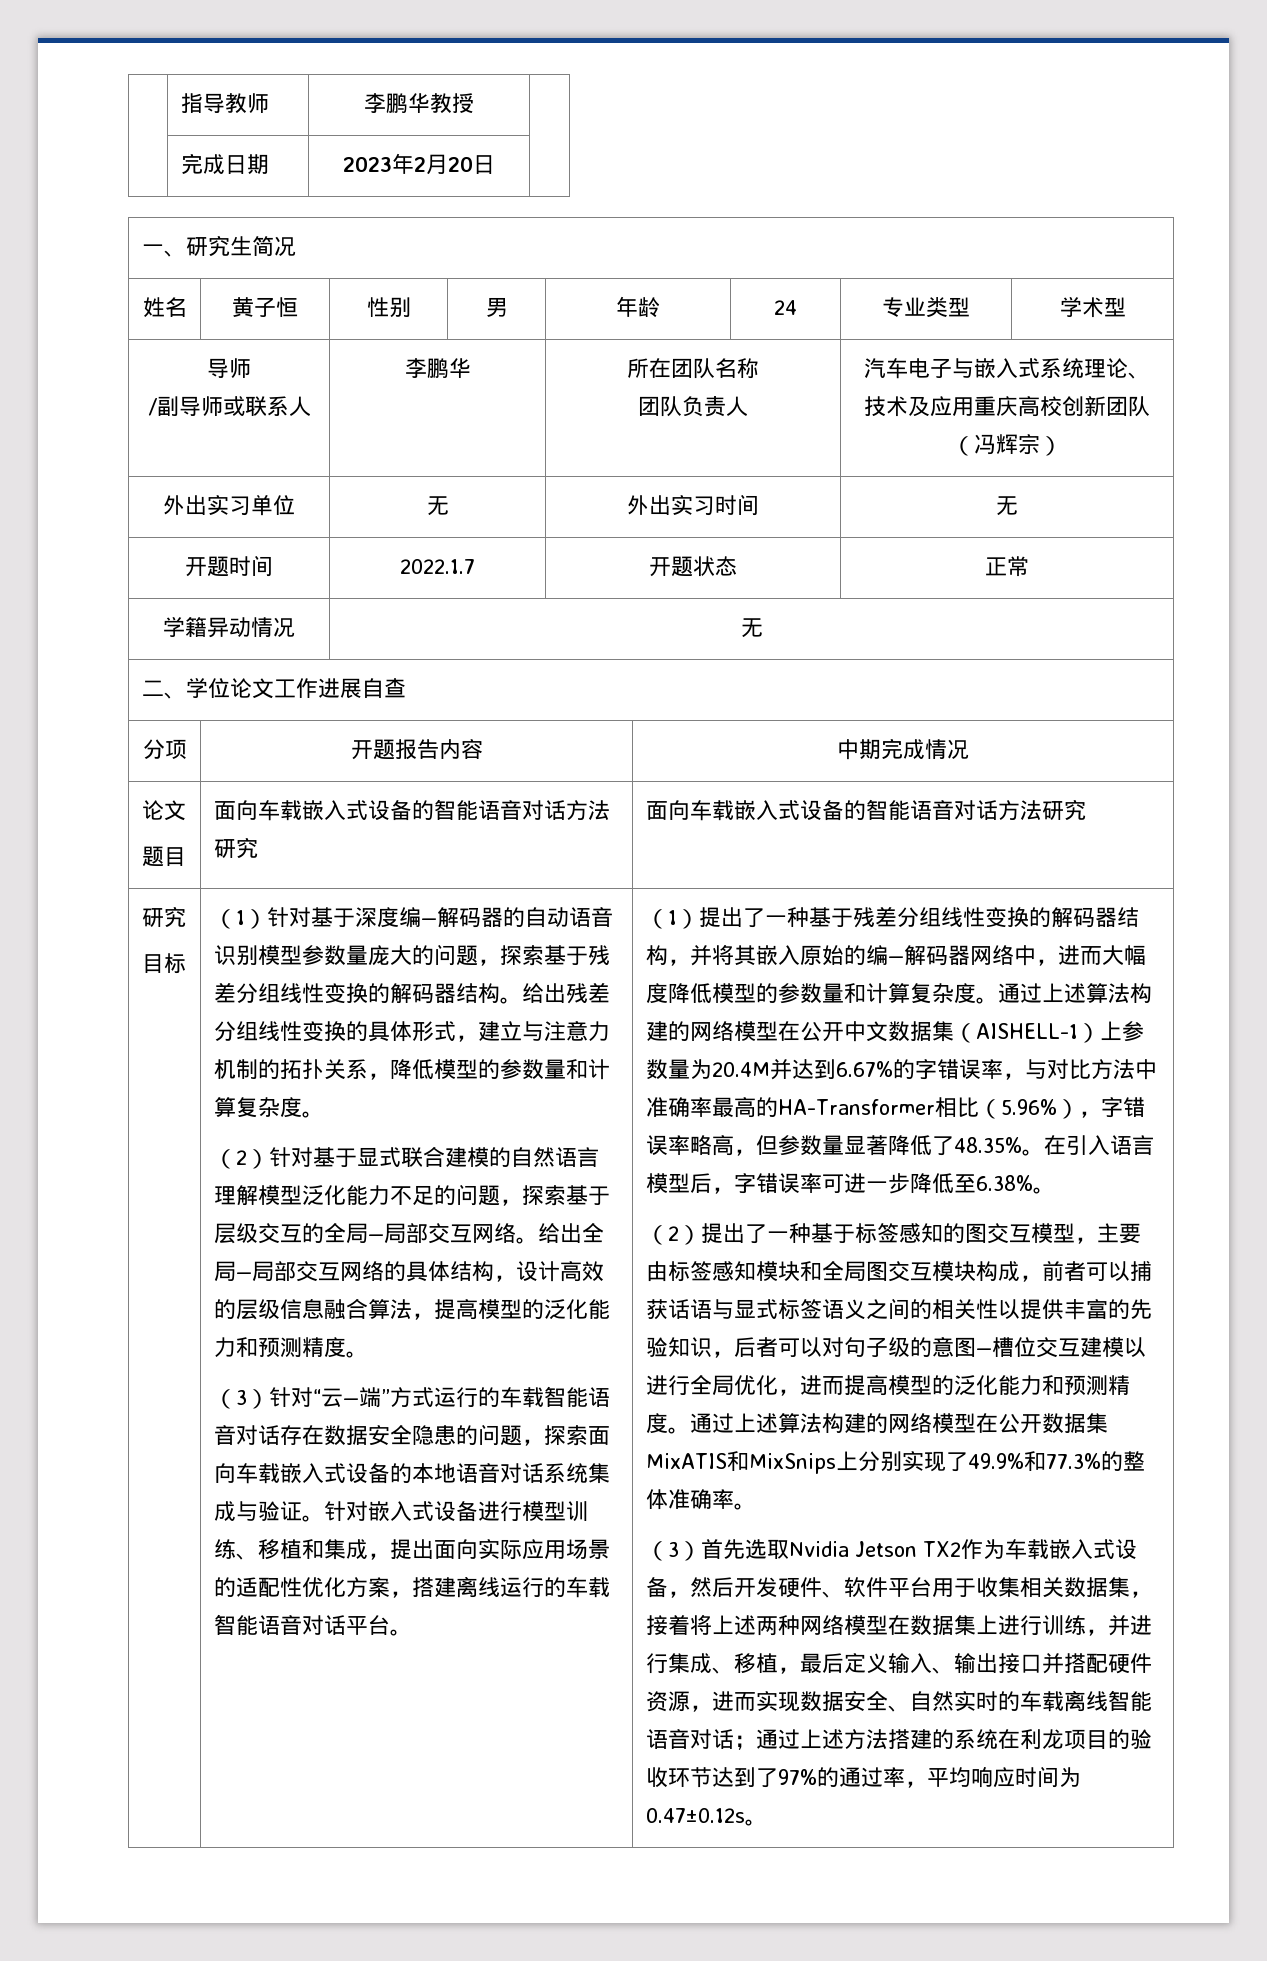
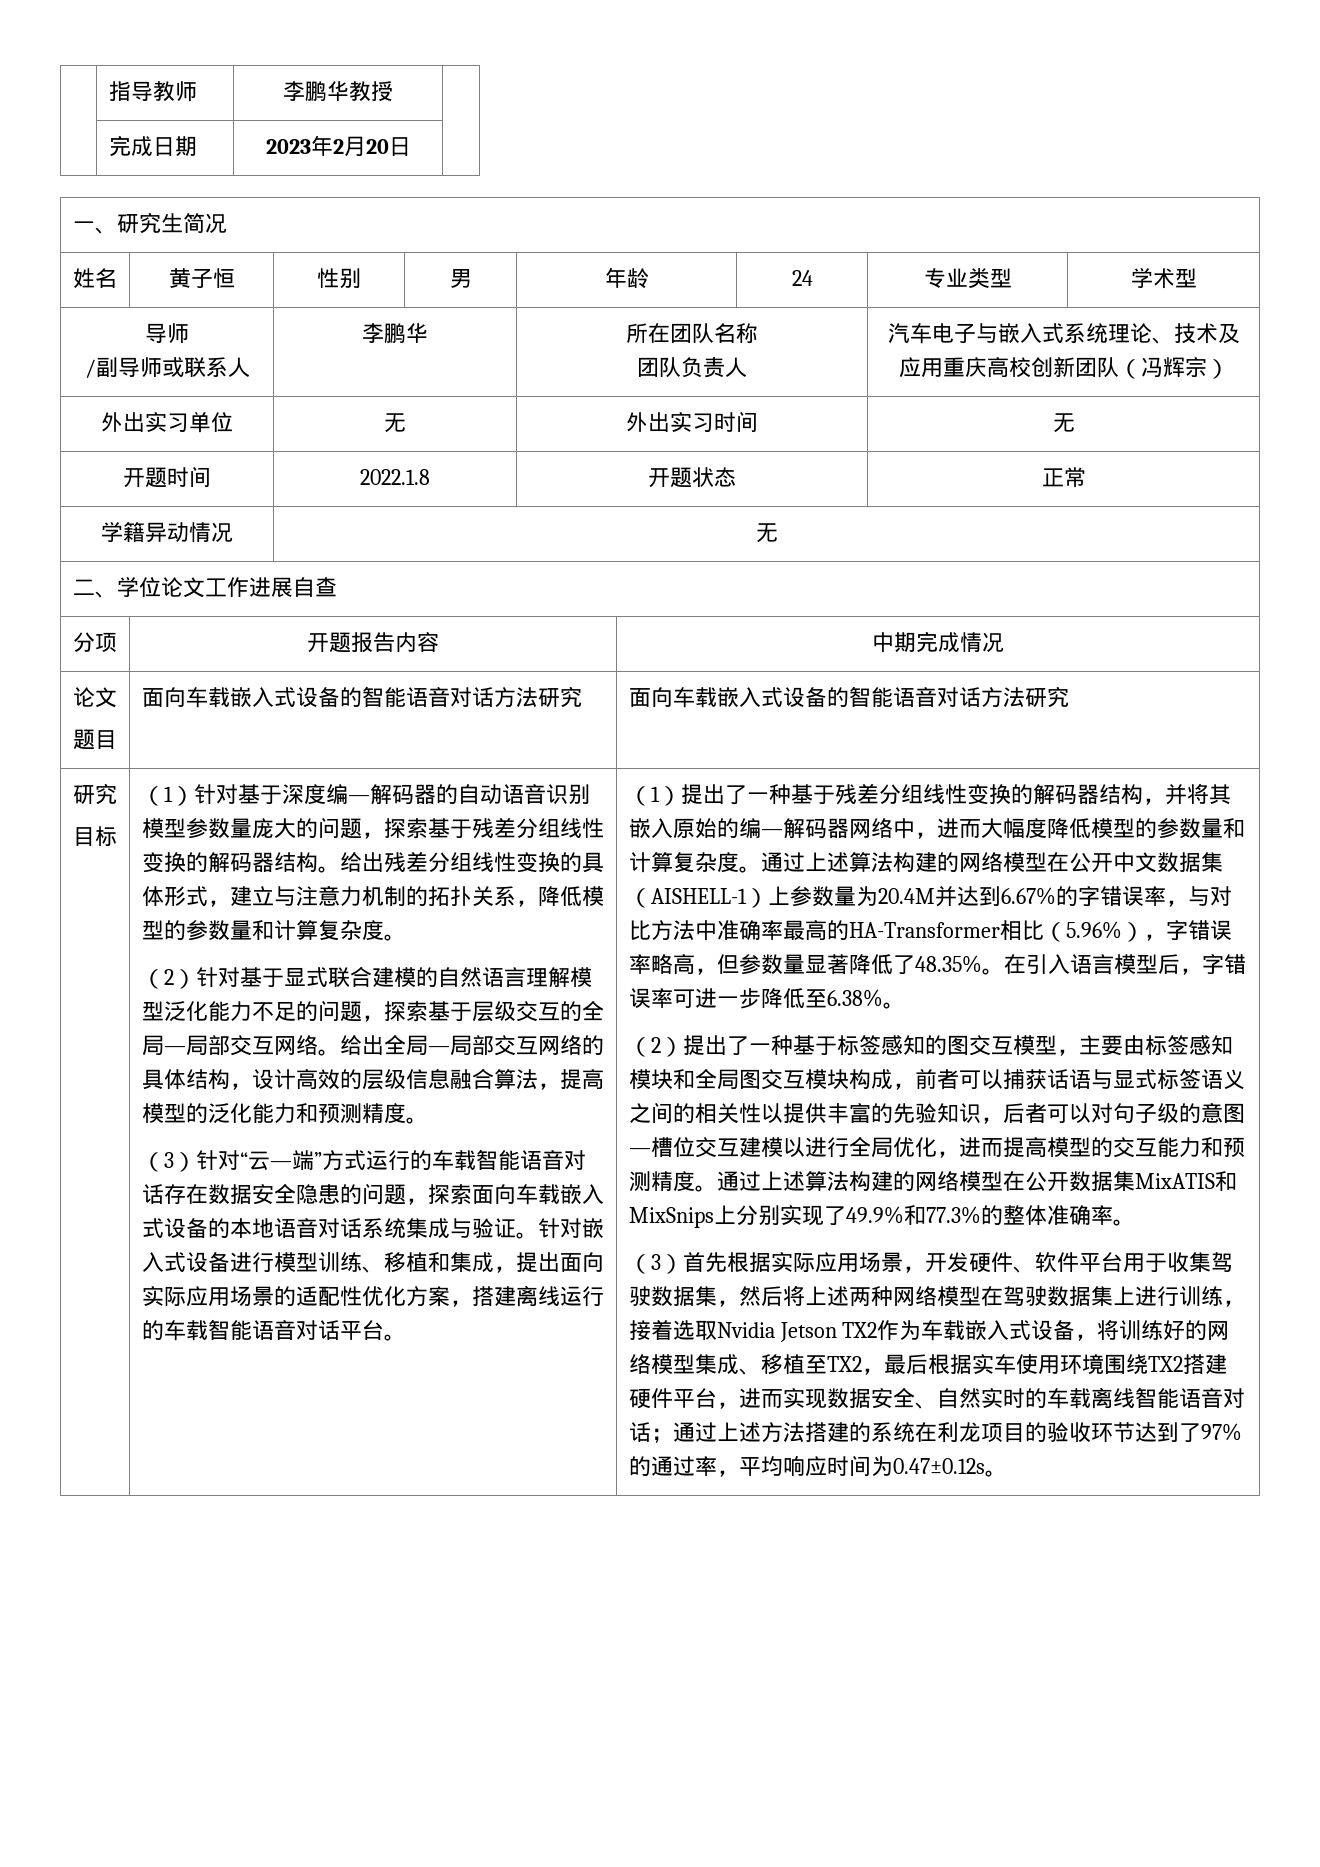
- 开题时间 | 2022.1.7 | 开题状态 | 正常
+ 开题时间 | 2022.1.8 | 开题状态 | 正常
- （2）提出了一种基于标签感知的图交互模型，主要由标签感知模块和全局图交互模块构成，前者可以捕获话语与显式标签语义之间的相关性以提供丰富的先验知识，后者可以对句子级的意图—槽位交互建模以进行全局优化，进而提高模型的泛化能力和预测精度。
+ （2）提出了一种基于标签感知的图交互模型，主要由标签感知模块和全局图交互模块构成，前者可以捕获话语与显式标签语义之间的相关性以提供丰富的先验知识，后者可以对句子级的意图—槽位交互建模以进行全局优化，进而提高模型的交互能力和预测精度。
- （3）首先选取Nvidia Jetson TX2作为车载嵌入式设备，然后开发硬件、软件平台用于收集相关数据集，接着将上述两种网络模型在数据集上进行训练，并进行集成、移植，最后定义输入、输出接口并搭配硬件资源，进而实现数据安全、自然实时的车载离线智能语音对话；通过上述方法搭建的系统在利龙项目的验收环节达到了97%的通过率，平均响应时间为0.47±0.12s。
+ （3）首先根据实际应用场景，开发硬件、软件平台用于收集驾驶数据集，然后将上述两种网络模型在驾驶数据集上进行训练，接着选取Nvidia Jetson TX2作为车载嵌入式设备，将训练好的网络模型集成、移植至TX2，最后根据实车使用环境围绕TX2搭建硬件平台，进而实现数据安全、自然实时的车载离线智能语音对话；通过上述方法搭建的系统在利龙项目的验收环节达到了97%的通过率，平均响应时间为0.47±0.12s。

